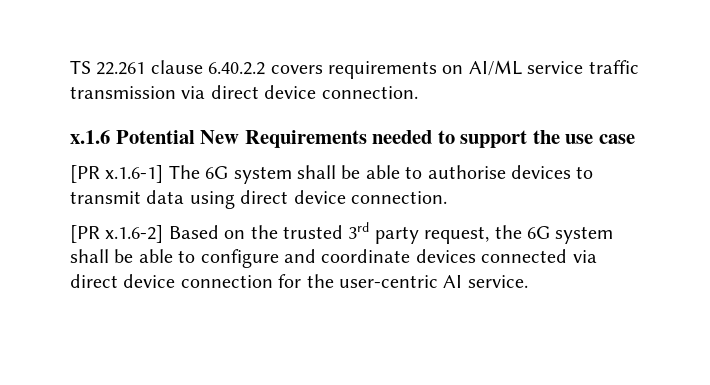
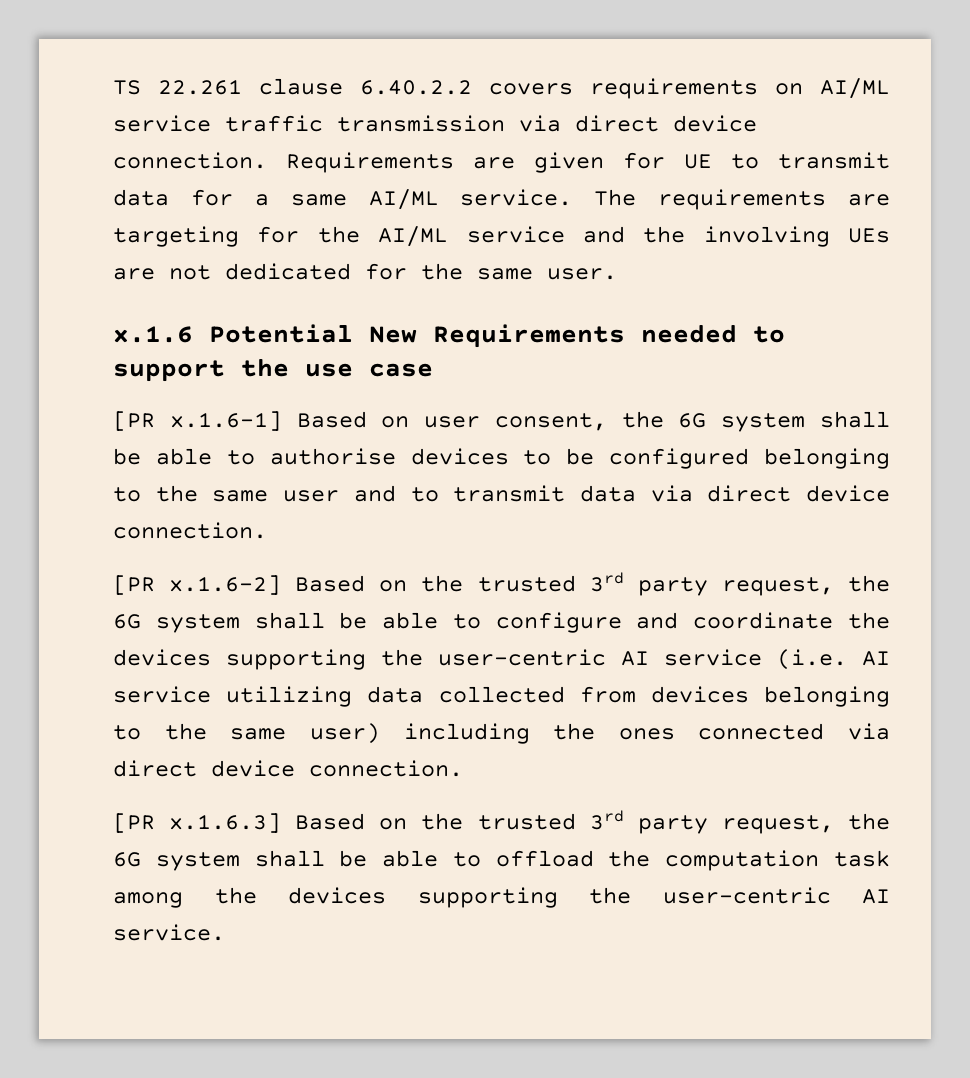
+ Requirements are given for UE to transmit data for a same AI/ML service. The requirements are targeting for the AI/ML service and the involving UEs are not dedicated for the same user.
- [PR x.1.6-1] The 6G system shall be able to authorise devices to transmit data using direct device connection.
+ [PR x.1.6-1] Based on user consent, the 6G system shall be able to authorise devices to be configured belonging to the same user and to transmit data via direct device connection.
- [PR x.1.6-2] Based on the trusted 3rd party request, the 6G system shall be able to configure and coordinate devices connected via direct device connection for the user-centric AI service.
+ [PR x.1.6-2] Based on the trusted 3rd party request, the 6G system shall be able to configure and coordinate the devices supporting the user-centric AI service (i.e. AI service utilizing data collected from devices belonging to the same user) including the ones connected via direct device connection.
+ [PR x.1.6.3] Based on the trusted 3rd party request, the 6G system shall be able to offload the computation task among the devices supporting the user-centric AI service.

